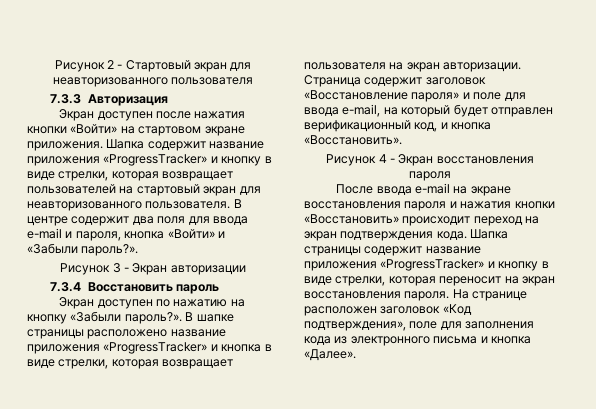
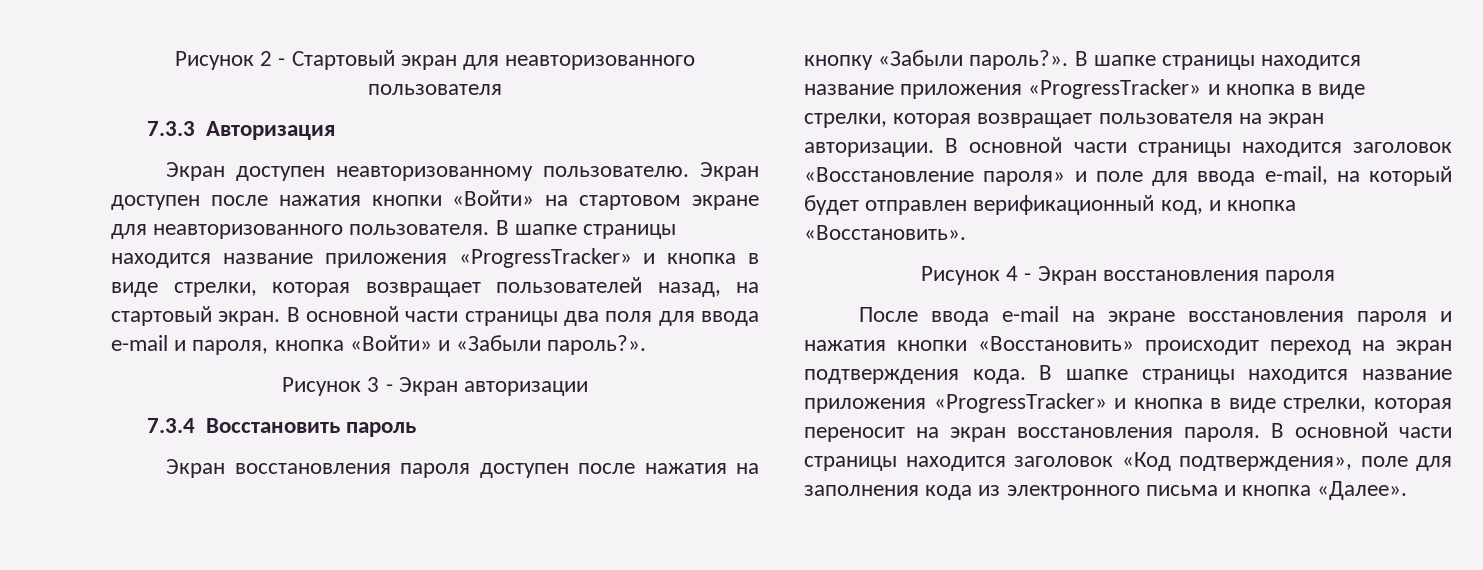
- Экран доступен после нажатия кнопки «Войти» на стартовом экране приложения. Шапка содержит название приложения «ProgressTracker» и кнопку в виде стрелки, которая возвращает пользователей на стартовый экран для неавторизованного пользователя. В центре содержит два поля для ввода e-mail и пароля, кнопка «Войти» и «Забыли пароль?».
+ Экран доступен неавторизованному пользователю. Экран доступен после нажатия кнопки «Войти» на стартовом экране для неавторизованного пользователя. В шапке страницы находится название приложения «ProgressTracker» и кнопка в виде стрелки, которая возвращает пользователей назад, на стартовый экран. В основной части страницы два поля для ввода e-mail и пароля, кнопка «Войти» и «Забыли пароль?».
- Экран доступен по нажатию на кнопку «Забыли пароль?».
+ Экран восстановления пароля доступен после нажатия на кнопку «Забыли пароль?».
- В шапке страницы расположено название приложения «ProgressTracker» и кнопка в виде стрелки, которая возвращает пользователя на экран авторизации.
+ В шапке страницы находится название приложения «ProgressTracker» и кнопка в виде стрелки, которая возвращает пользователя на экран авторизации.
- Страница содержит заголовок «Восстановление пароля» и поле для ввода e-mail, на который будет отправлен верификационный код, и кнопка «Восстановить».
+ В основной части страницы находится заголовок «Восстановление пароля» и поле для ввода e-mail, на который будет отправлен верификационный код, и кнопка «Восстановить».
- Шапка страницы содержит название приложения «ProgressTracker» и кнопку в виде стрелки, которая переносит на экран восстановления пароля.
+ В шапке страницы находится название приложения «ProgressTracker» и кнопка в виде стрелки, которая переносит на экран восстановления пароля.
- На странице расположен заголовок «Код подтверждения», поле для заполнения кода из электронного письма и кнопка «Далее».
+ В основной части страницы находится заголовок «Код подтверждения», поле для заполнения кода из электронного письма и кнопка «Далее».

